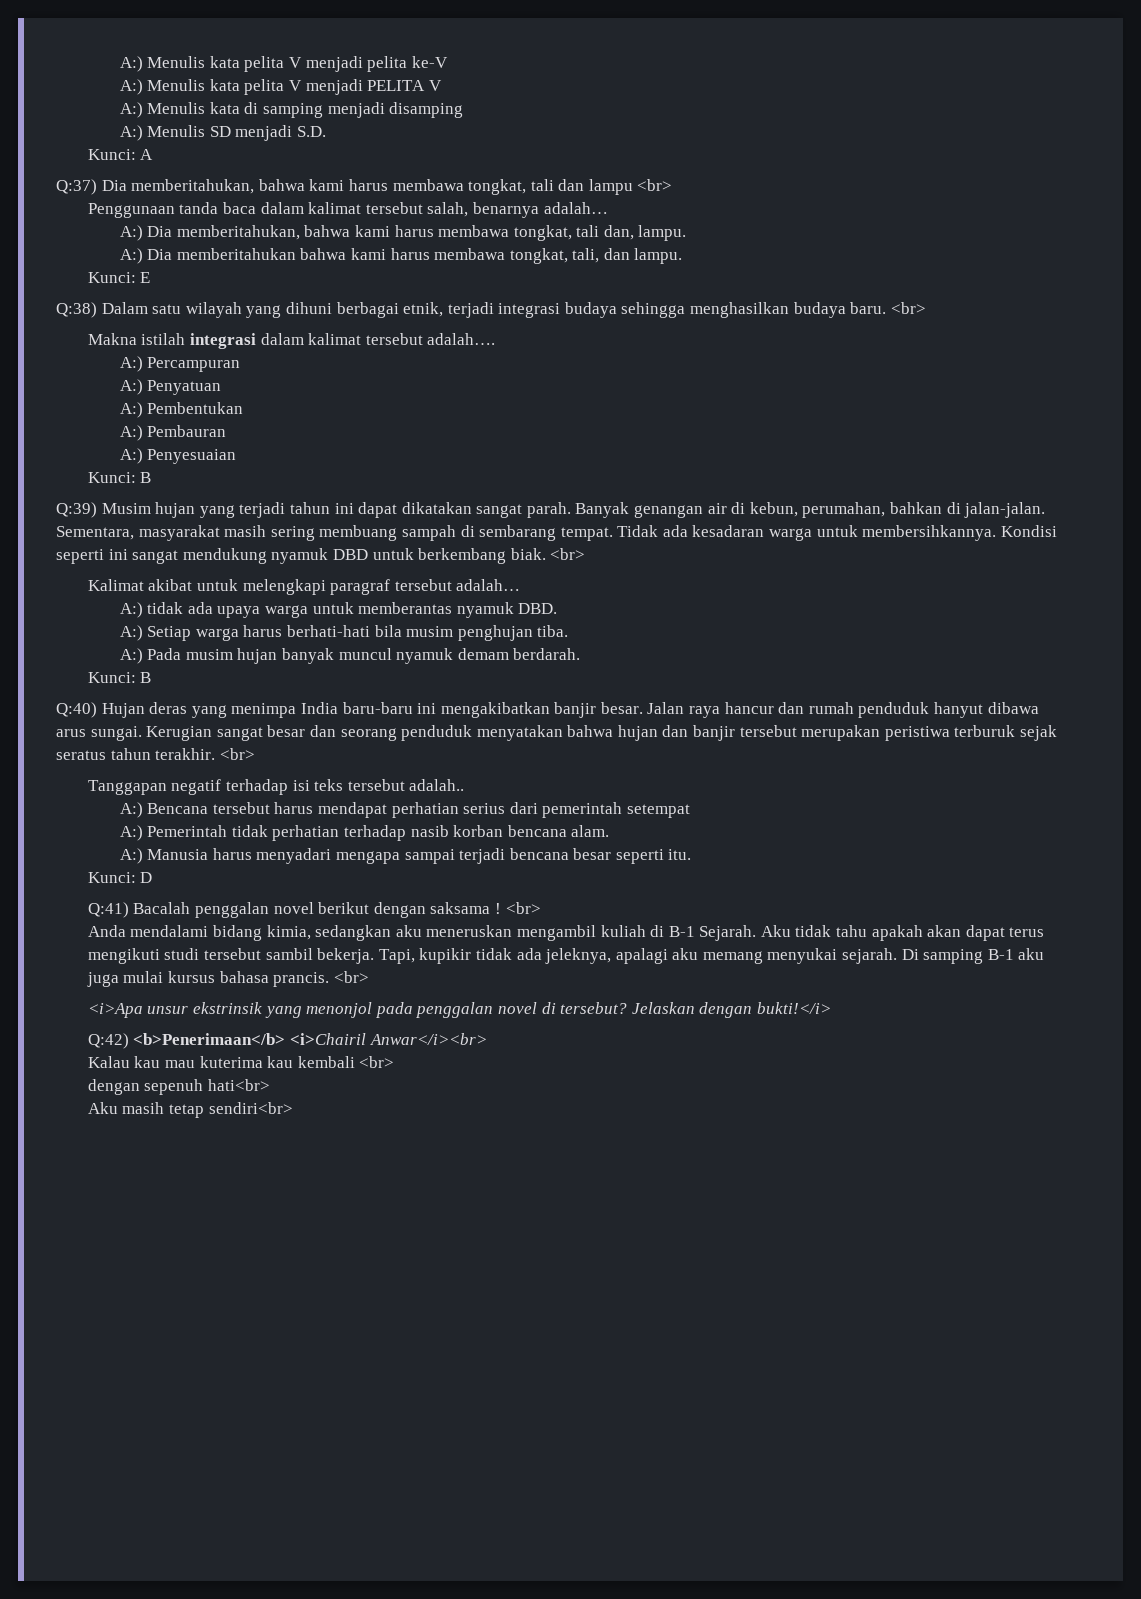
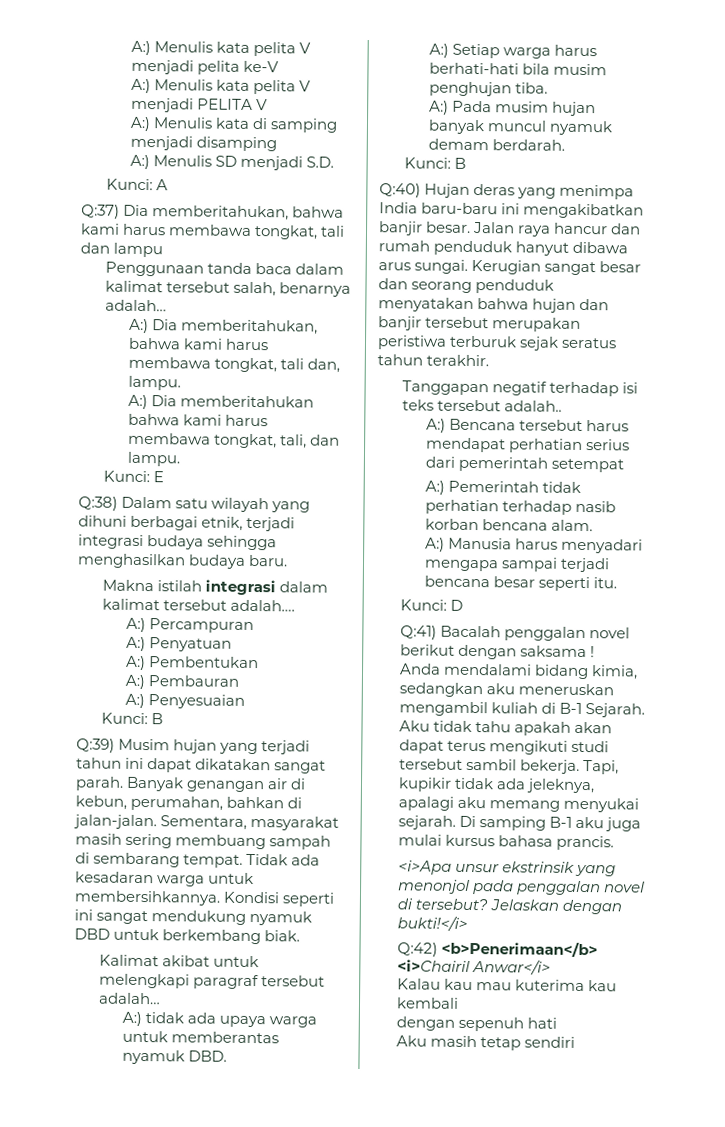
- Q:37) Dia memberitahukan, bahwa kami harus membawa tongkat, tali dan lampu <br>
+ Q:37) Dia memberitahukan, bahwa kami harus membawa tongkat, tali dan lampu
- Q:38) Dalam satu wilayah yang dihuni berbagai etnik, terjadi integrasi budaya sehingga menghasilkan budaya baru. <br>
+ Q:38) Dalam satu wilayah yang dihuni berbagai etnik, terjadi integrasi budaya sehingga menghasilkan budaya baru.
- Kondisi seperti ini sangat mendukung nyamuk DBD untuk berkembang biak. <br>
+ Kondisi seperti ini sangat mendukung nyamuk DBD untuk berkembang biak.
- Kerugian sangat besar dan seorang penduduk menyatakan bahwa hujan dan banjir tersebut merupakan peristiwa terburuk sejak seratus tahun terakhir. <br>
+ Kerugian sangat besar dan seorang penduduk menyatakan bahwa hujan dan banjir tersebut merupakan peristiwa terburuk sejak seratus tahun terakhir.
- Q:41) Bacalah penggalan novel berikut dengan saksama ! <br>
+ Q:41) Bacalah penggalan novel berikut dengan saksama !
- Di samping B-1 aku juga mulai kursus bahasa prancis. <br>
+ Di samping B-1 aku juga mulai kursus bahasa prancis.
- Q:42) <b>Penerimaan</b> <i>Chairil Anwar</i><br>
+ Q:42) <b>Penerimaan</b> <i>Chairil Anwar</i>
- Kalau kau mau kuterima kau kembali <br>
+ Kalau kau mau kuterima kau kembali
- dengan sepenuh hati<br>
+ dengan sepenuh hati
- Aku masih tetap sendiri<br>
+ Aku masih tetap sendiri

